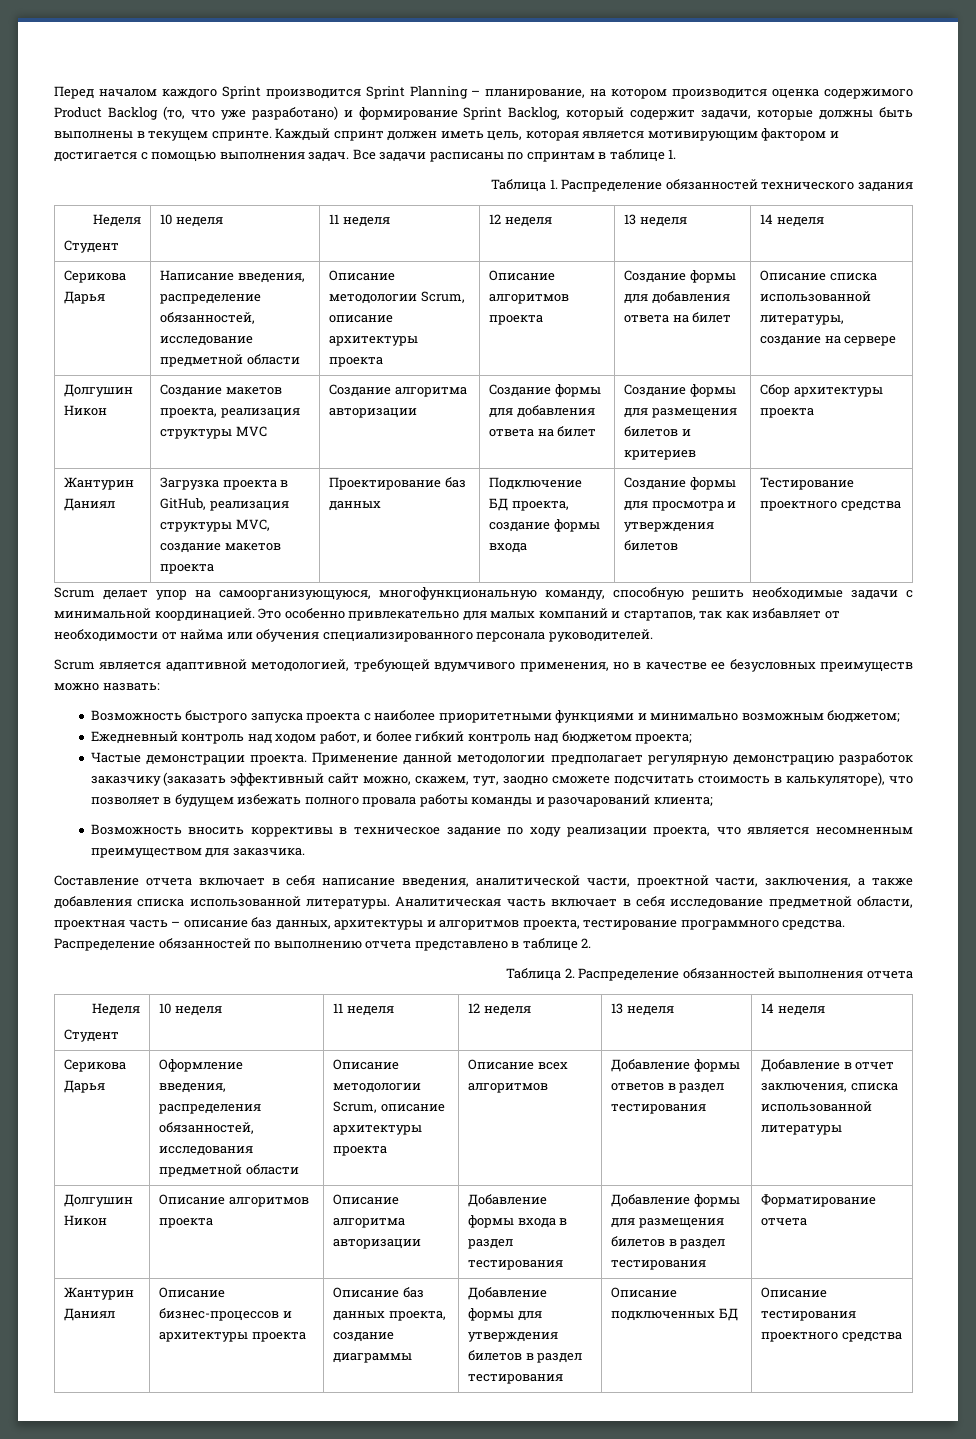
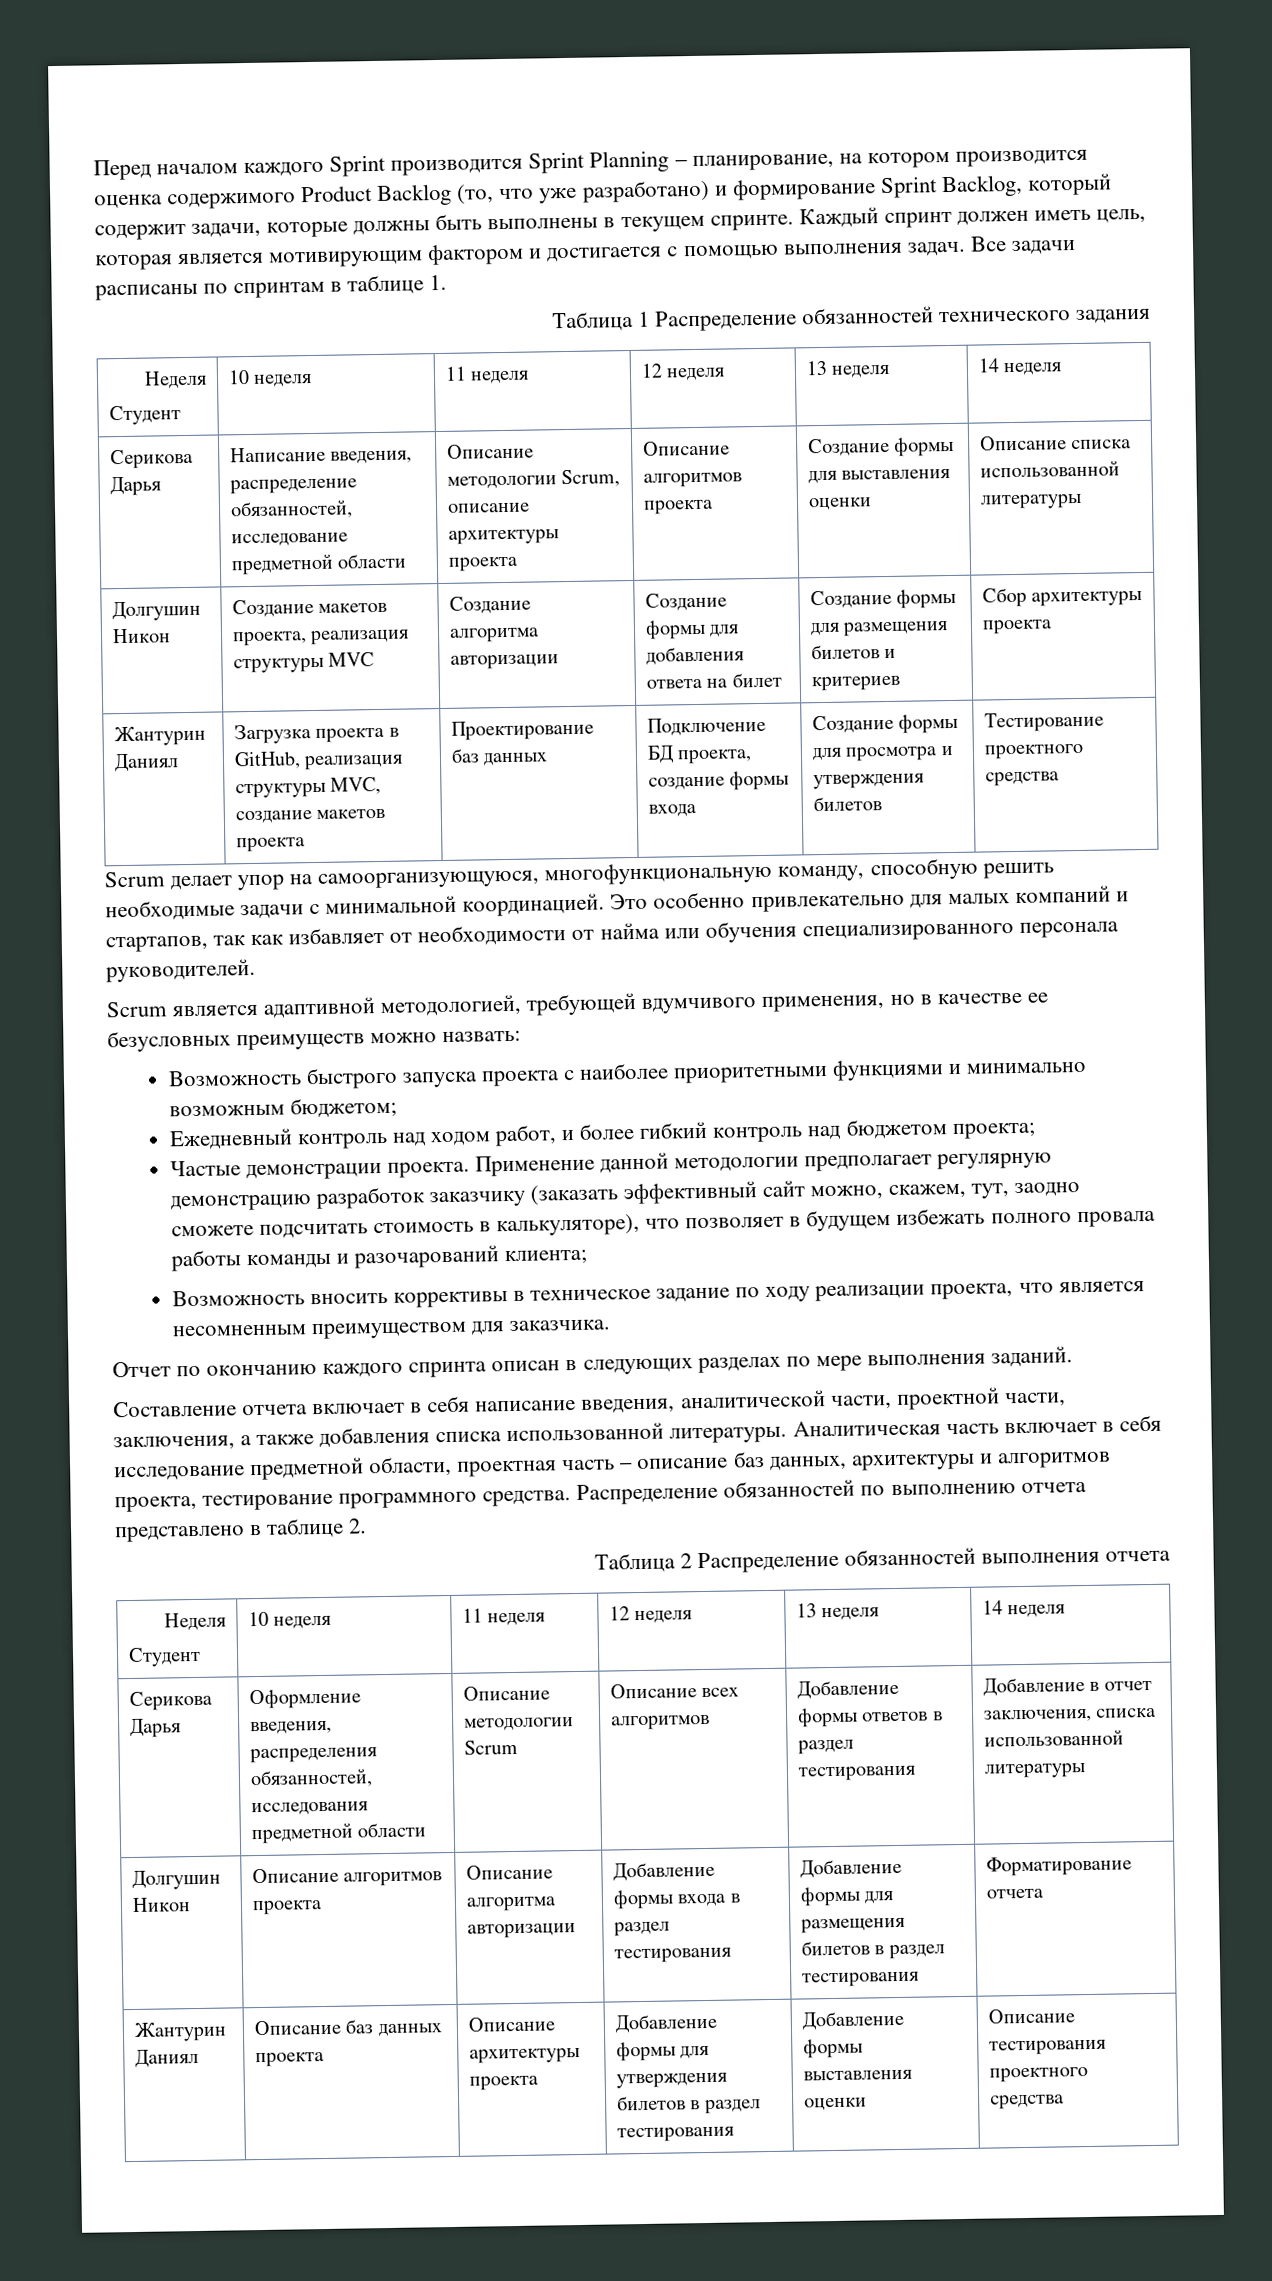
- Таблица 1. Распределение обязанностей технического задания
+ Таблица 1 Распределение обязанностей технического задания
- Серикова Дарья | Написание введения, распределение обязанностей, исследование предметной области | Описание методологии Scrum, описание архитектуры проекта | Описание алгоритмов проекта | Создание формы для добавления ответа на билет | Описание списка использованной литературы, создание на сервере
+ Серикова Дарья | Написание введения, распределение обязанностей, исследование предметной области | Описание методологии Scrum, описание архитектуры проекта | Описание алгоритмов проекта | Создание формы для выставления оценки | Описание списка использованной литературы
+ Отчет по окончанию каждого спринта описан в следующих разделах по мере выполнения заданий.
- Таблица 2. Распределение обязанностей выполнения отчета
+ Таблица 2 Распределение обязанностей выполнения отчета
- Серикова Дарья | Оформление введения, распределения обязанностей, исследования предметной области | Описание методологии Scrum, описание архитектуры проекта | Описание всех алгоритмов | Добавление формы ответов в раздел тестирования | Добавление в отчет заключения, списка использованной литературы
+ Серикова Дарья | Оформление введения, распределения обязанностей, исследования предметной области | Описание методологии Scrum | Описание всех алгоритмов | Добавление формы ответов в раздел тестирования | Добавление в отчет заключения, списка использованной литературы
- Жантурин Даниял | Описание бизнес-процессов и архитектуры проекта | Описание баз данных проекта, создание диаграммы | Добавление формы для утверждения билетов в раздел тестирования | Описание подключенных БД | Описание тестирования проектного средства
+ Жантурин Даниял | Описание баз данных проекта | Описание архитектуры проекта | Добавление формы для утверждения билетов в раздел тестирования | Добавление формы выставления оценки | Описание тестирования проектного средства

